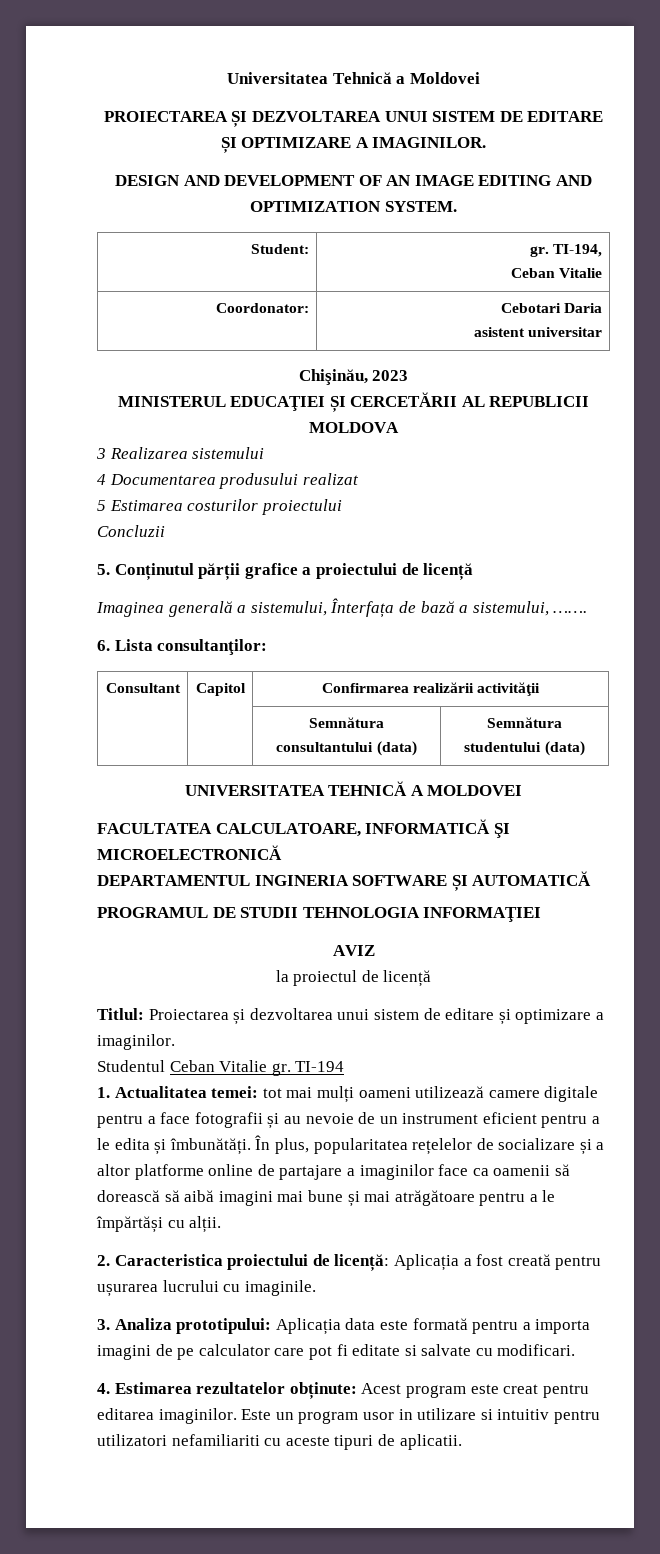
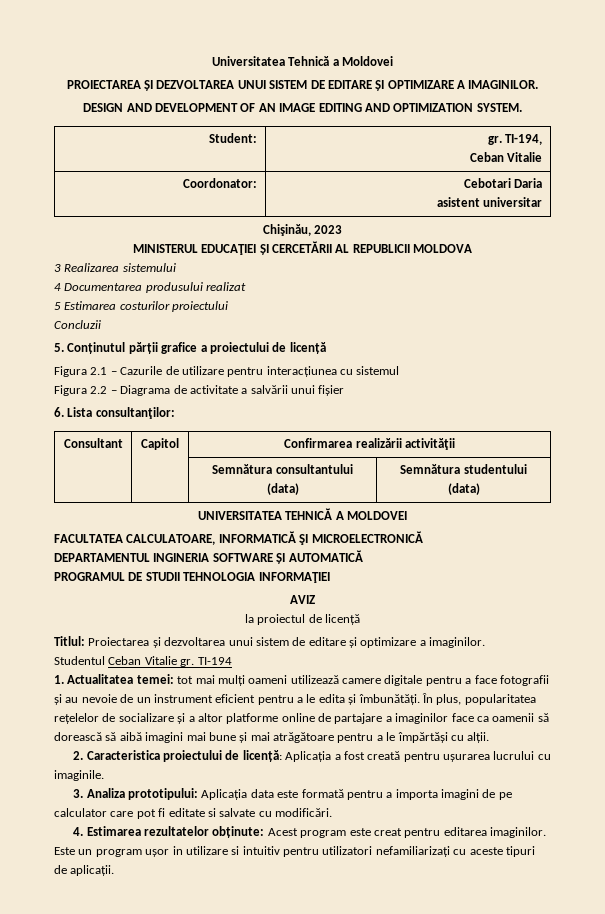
- Imaginea generală a sistemului, Înterfața de bază a sistemului, …….
+ Figura 2.1 – Cazurile de utilizare pentru interacțiunea cu sistemul
+ Figura 2.2 – Diagrama de activitate a salvării unui fișier
- 3. Analiza prototipului: Aplicația data este formată pentru a importa imagini de pe calculator care pot fi editate si salvate cu modificari.
+ 3. Analiza prototipului: Aplicația data este formată pentru a importa imagini de pe calculator care pot fi editate si salvate cu modificări.
- Este un program usor in utilizare si intuitiv pentru utilizatori nefamiliariti cu aceste tipuri de aplicatii.
+ Este un program ușor in utilizare si intuitiv pentru utilizatori nefamiliarizați cu aceste tipuri de aplicații.

